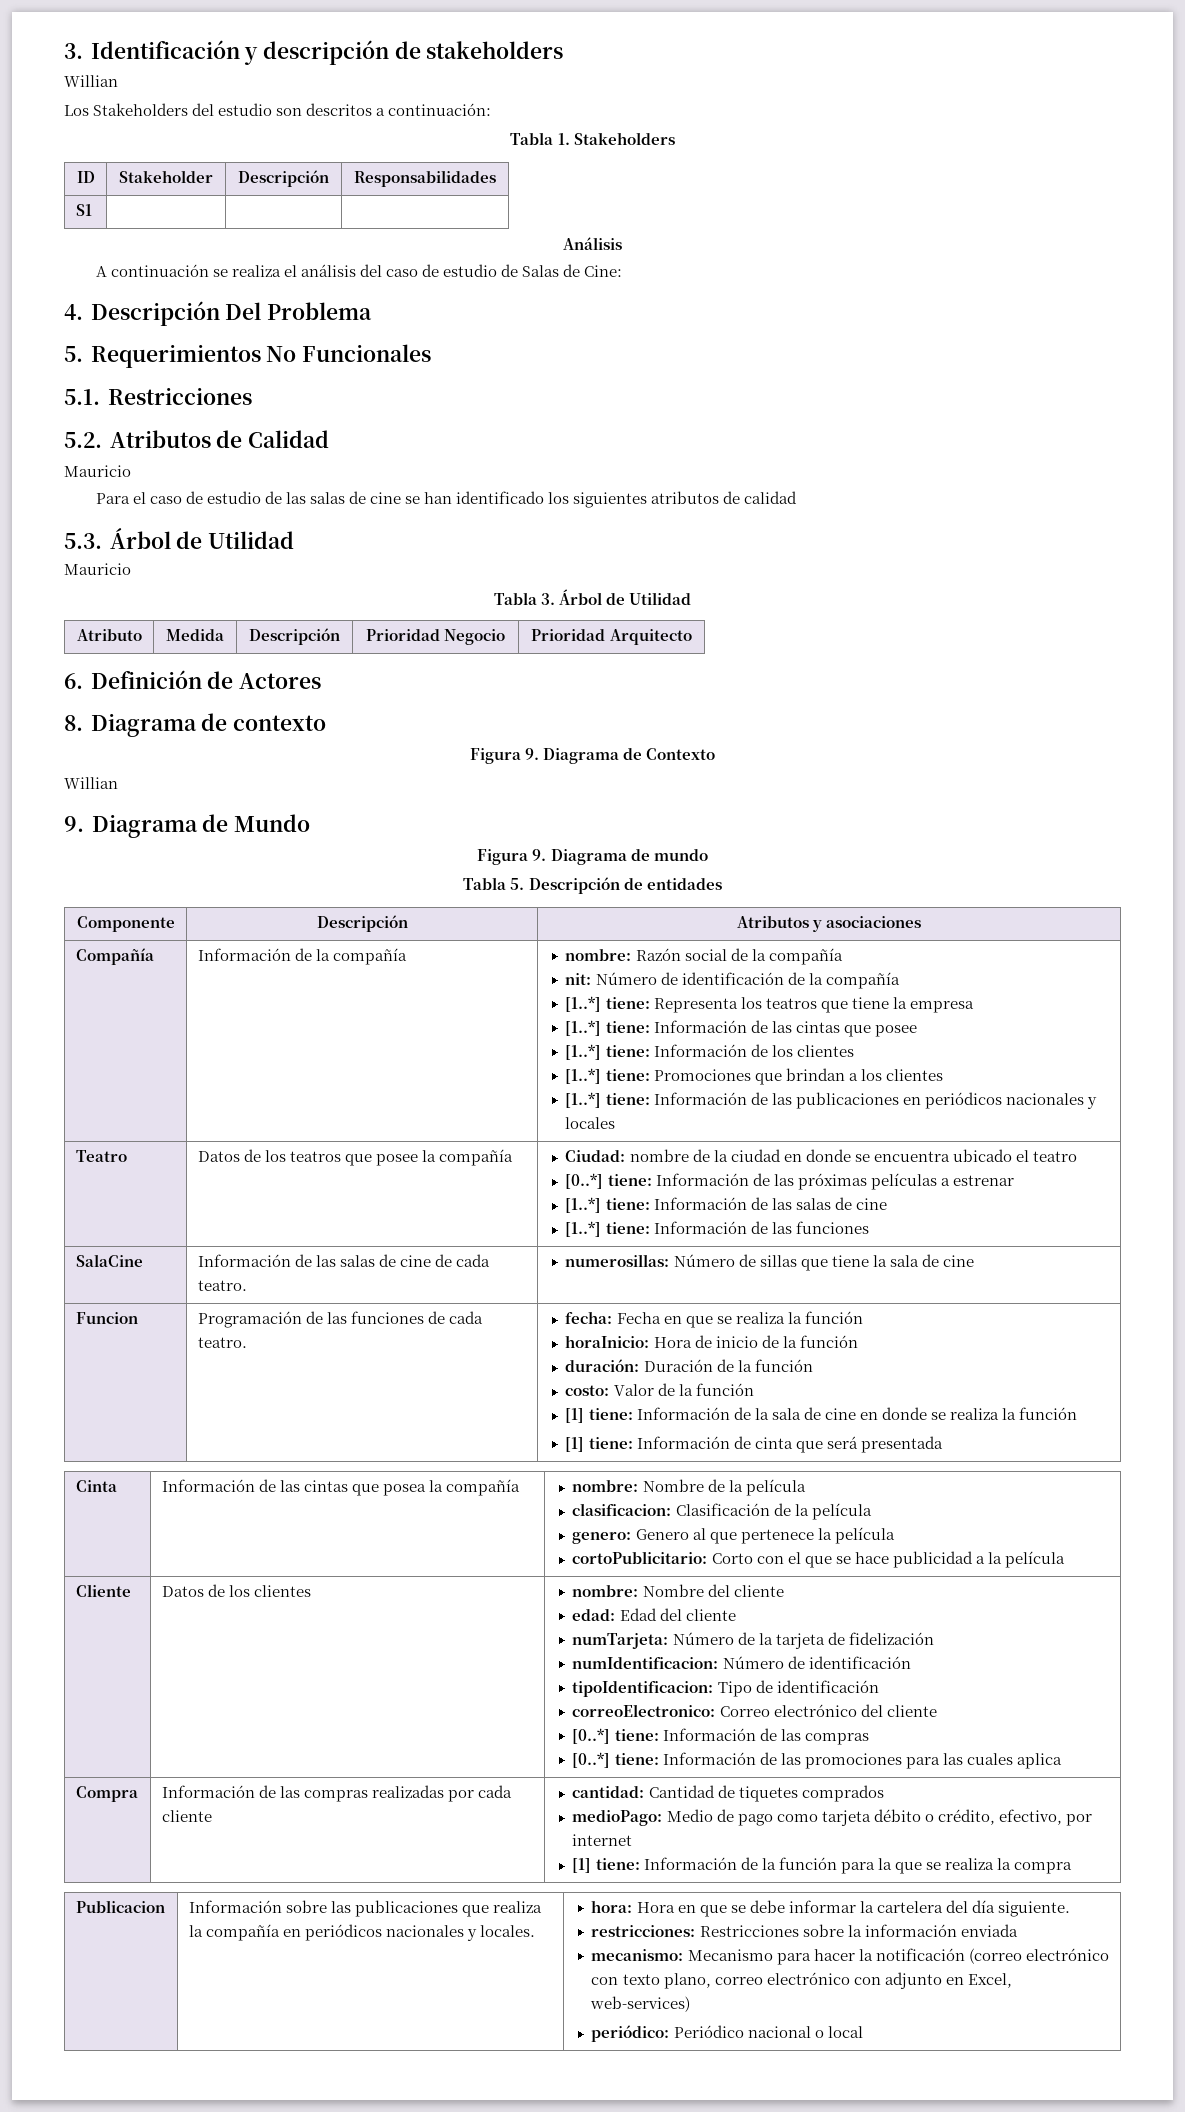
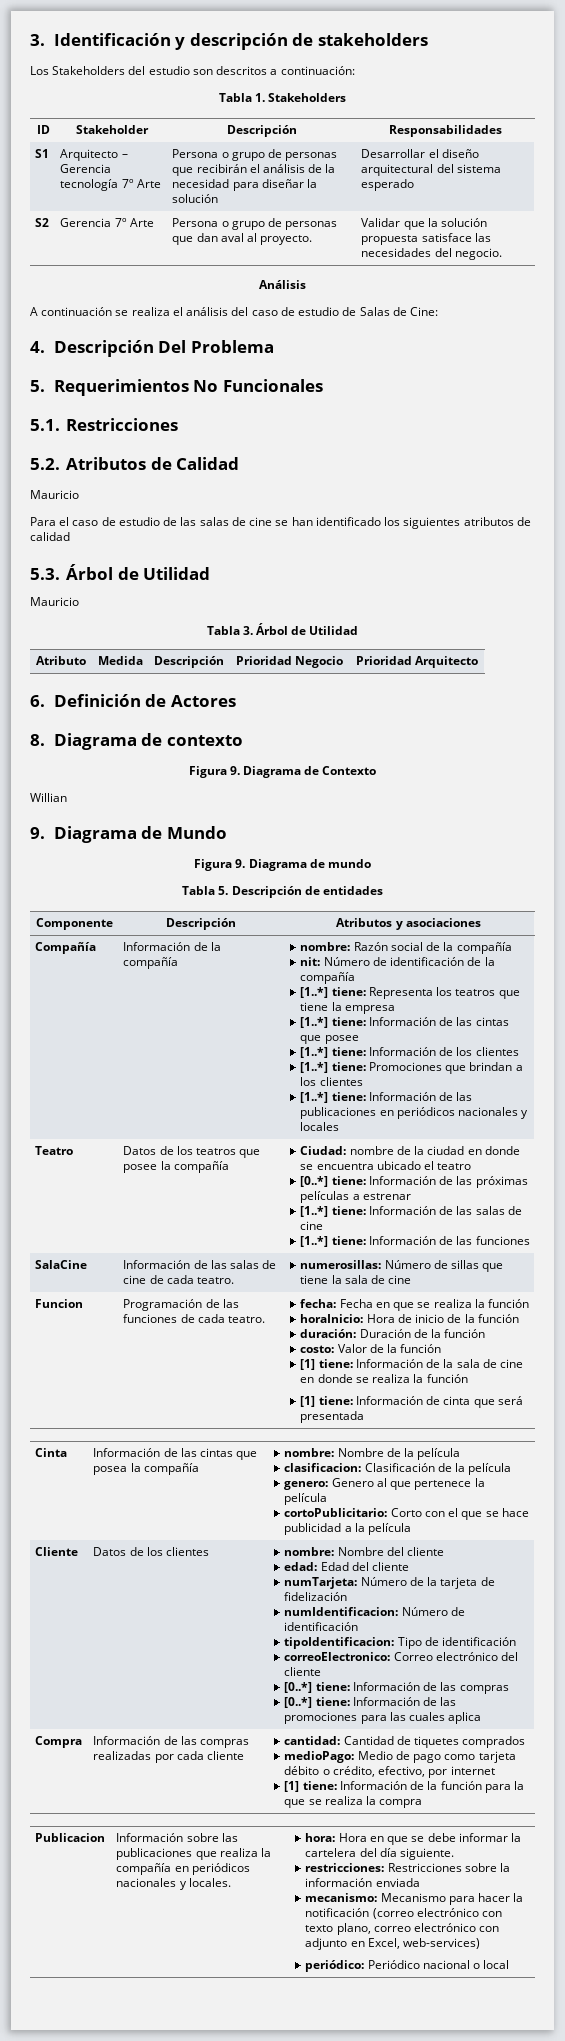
  3. Identificación y descripción de stakeholders
- Willian
- S1 | | |
+ S1 | Arquitecto – Gerencia tecnología 7º Arte | Persona o grupo de personas que recibirán el análisis de la necesidad para diseñar la solución | Desarrollar el diseño arquitectural del sistema esperado
+ S2 | Gerencia 7º Arte | Persona o grupo de personas que dan aval al proyecto. | Validar que la solución propuesta satisface las necesidades del negocio.

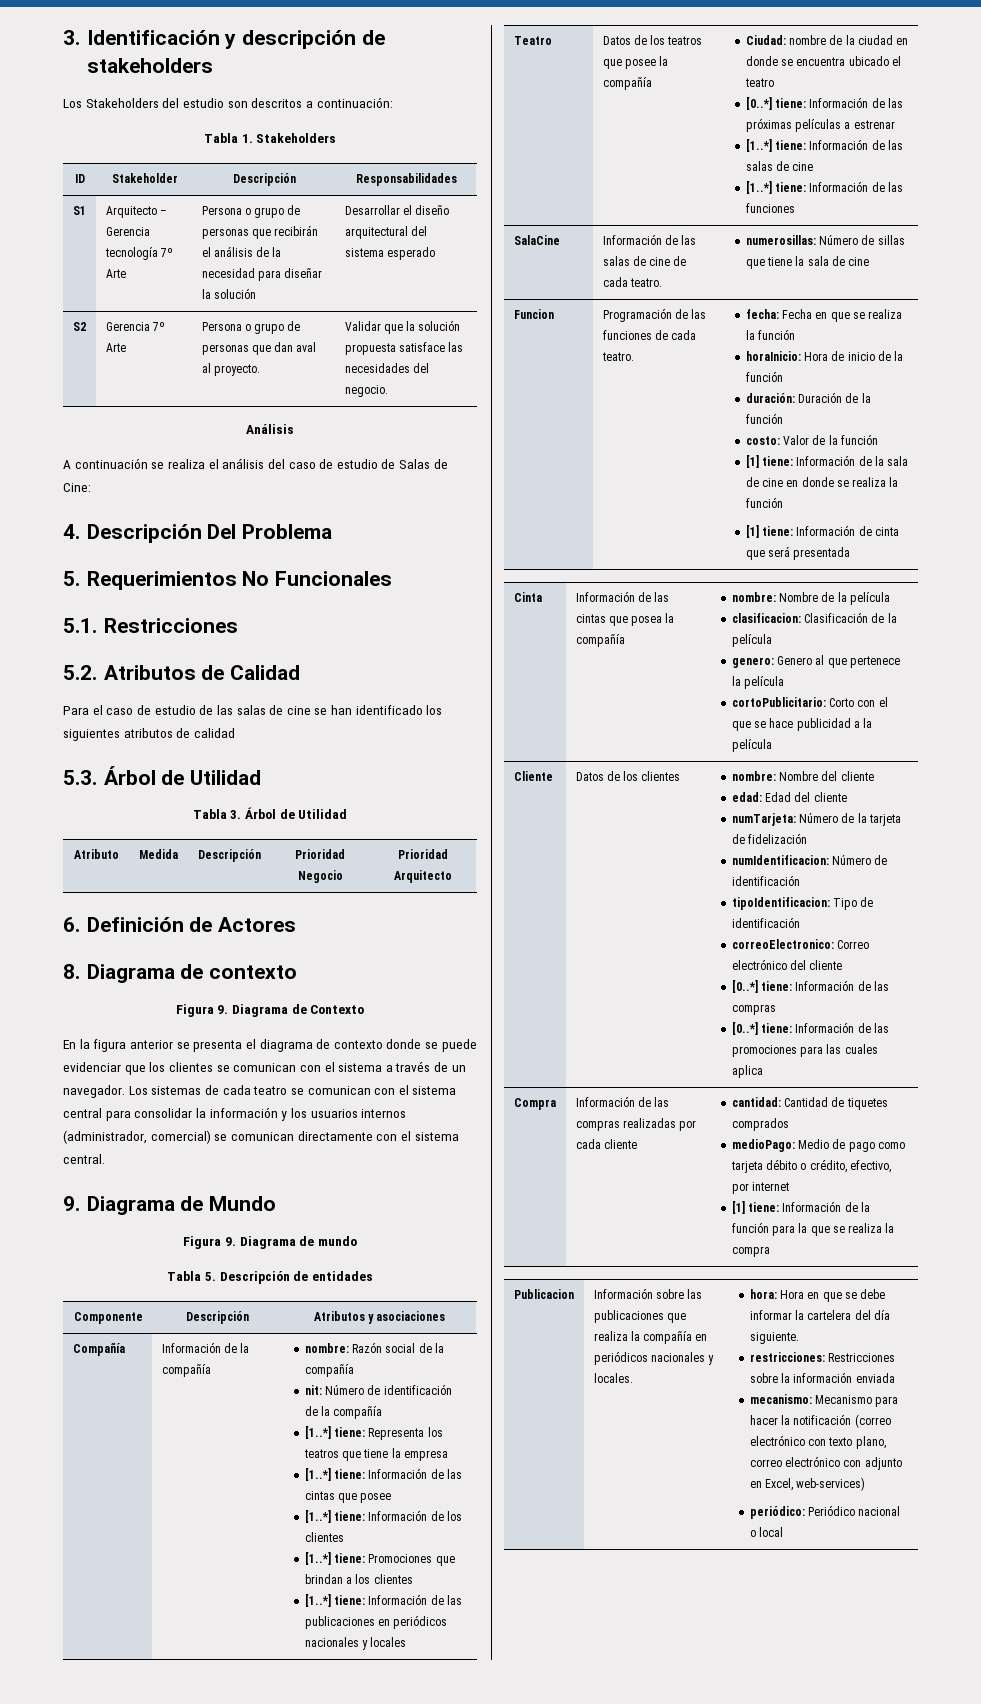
  5.2. Atributos de Calidad
- Mauricio
  5.3. Árbol de Utilidad
- Mauricio
- Willian
+ En la figura anterior se presenta el diagrama de contexto donde se puede evidenciar que los clientes se comunican con el sistema a través de un navegador. Los sistemas de cada teatro se comunican con el sistema central para consolidar la información y los usuarios internos (administrador, comercial) se comunican directamente con el sistema central.

